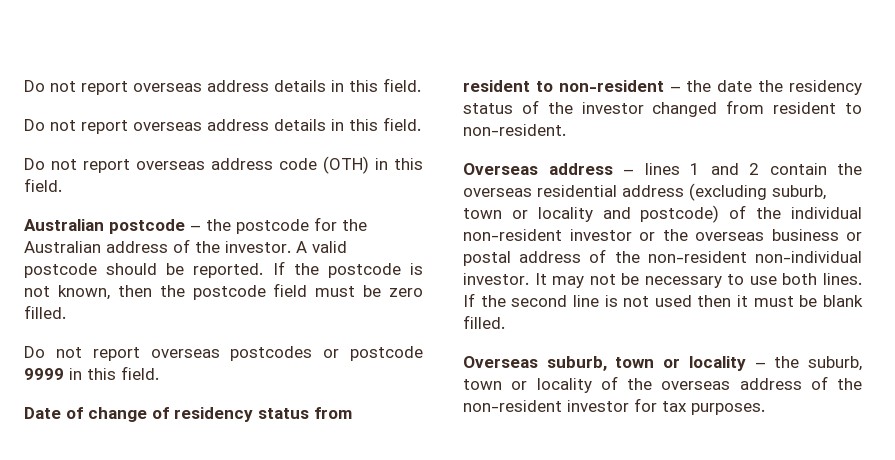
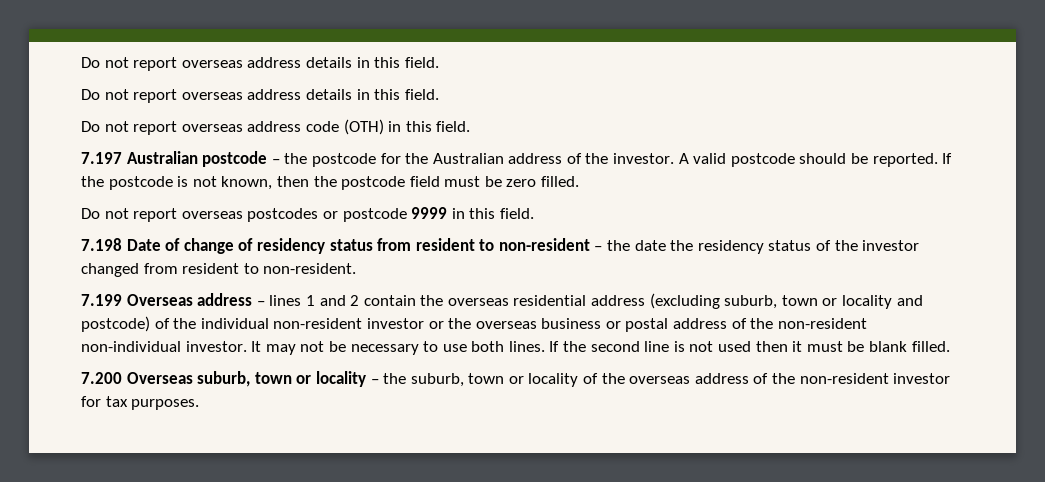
- Australian postcode – the postcode for the Australian address of the investor.
+ 7.197 Australian postcode – the postcode for the Australian address of the investor.
- Date of change of residency status from resident to non-resident – the date the residency status of the investor changed from resident to non-resident.
+ 7.198 Date of change of residency status from resident to non-resident – the date the residency status of the investor changed from resident to non-resident.
- Overseas address – lines 1 and 2 contain the overseas residential address (excluding suburb, town or locality and postcode) of the individual non-resident investor or the overseas business or postal address of the non-resident non-individual investor.
+ 7.199 Overseas address – lines 1 and 2 contain the overseas residential address (excluding suburb, town or locality and postcode) of the individual non-resident investor or the overseas business or postal address of the non-resident non-individual investor.
- Overseas suburb, town or locality – the suburb, town or locality of the overseas address of the non-resident investor for tax purposes.
+ 7.200 Overseas suburb, town or locality – the suburb, town or locality of the overseas address of the non-resident investor for tax purposes.

